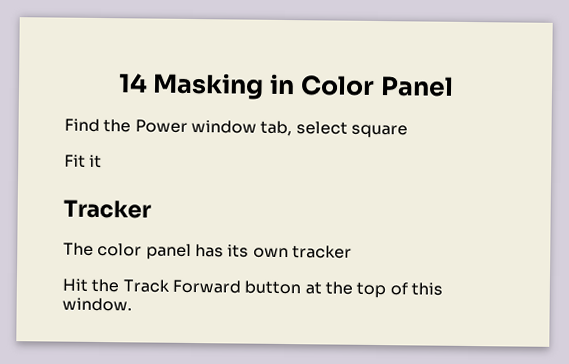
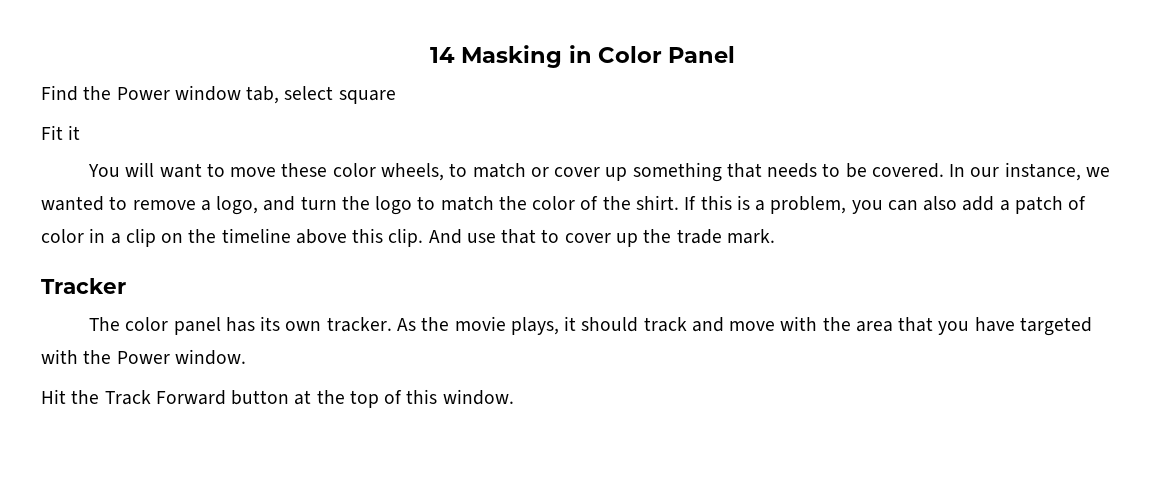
+ You will want to move these color wheels, to match or cover up something that needs to be covered. In our instance, we wanted to remove a logo, and turn the logo to match the color of the shirt. If this is a problem, you can also add a patch of color in a clip on the timeline above this clip. And use that to cover up the trade mark.
- The color panel has its own tracker
+ The color panel has its own tracker. As the movie plays, it should track and move with the area that you have targeted with the Power window.

